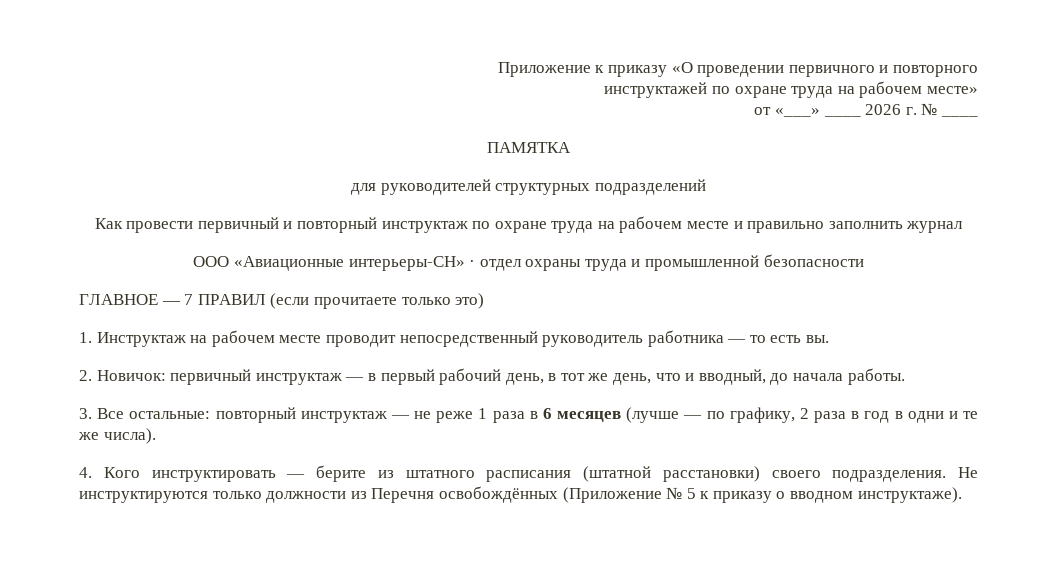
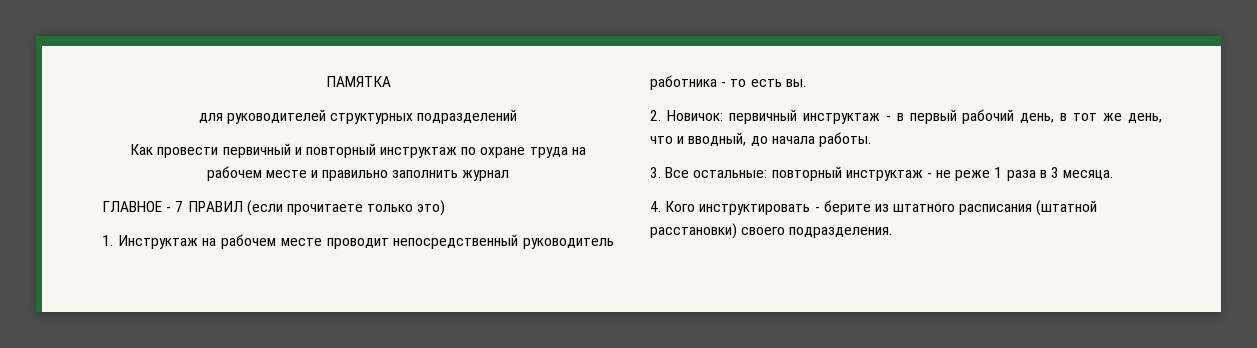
- Приложение к приказу «О проведении первичного и повторного
- инструктажей по охране труда на рабочем месте»
- от «___» ____ 2026 г. № ____
- ООО «Авиационные интерьеры-СН» · отдел охраны труда и промышленной безопасности
- ГЛАВНОЕ — 7 ПРАВИЛ (если прочитаете только это)
+ ГЛАВНОЕ - 7 ПРАВИЛ (если прочитаете только это)
- 1. Инструктаж на рабочем месте проводит непосредственный руководитель работника — то есть вы.
+ 1. Инструктаж на рабочем месте проводит непосредственный руководитель работника - то есть вы.
- 2. Новичок: первичный инструктаж — в первый рабочий день, в тот же день, что и вводный, до начала работы.
+ 2. Новичок: первичный инструктаж - в первый рабочий день, в тот же день, что и вводный, до начала работы.
- 3. Все остальные: повторный инструктаж — не реже 1 раза в 6 месяцев (лучше — по графику, 2 раза в год в одни и те же числа).
+ 3. Все остальные: повторный инструктаж - не реже 1 раза в 3 месяца.
- 4. Кого инструктировать — берите из штатного расписания (штатной расстановки) своего подразделения. Не инструктируются только должности из Перечня освобождённых (Приложение № 5 к приказу о вводном инструктаже).
+ 4. Кого инструктировать - берите из штатного расписания (штатной расстановки) своего подразделения.

